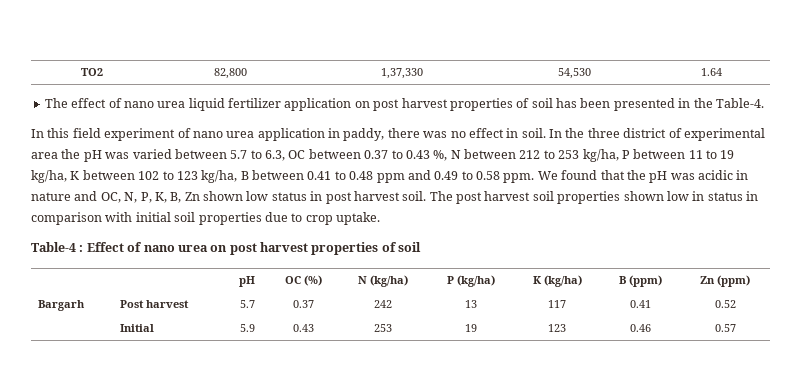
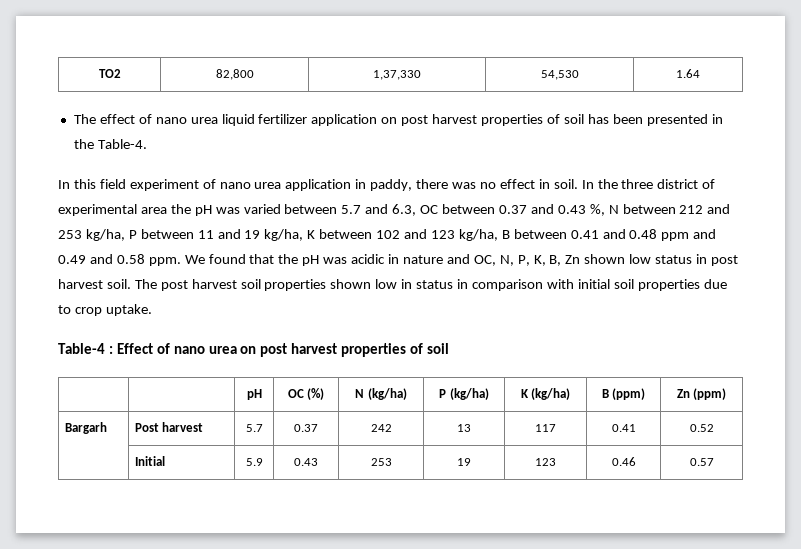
- In the three district of experimental area the pH was varied between 5.7 to 6.3, OC between 0.37 to 0.43 %, N between 212 to 253 kg/ha, P between 11 to 19 kg/ha, K between 102 to 123 kg/ha, B between 0.41 to 0.48 ppm and 0.49 to 0.58 ppm.
+ In the three district of experimental area the pH was varied between 5.7 and 6.3, OC between 0.37 and 0.43 %, N between 212 and 253 kg/ha, P between 11 and 19 kg/ha, K between 102 and 123 kg/ha, B between 0.41 and 0.48 ppm and 0.49 and 0.58 ppm.

